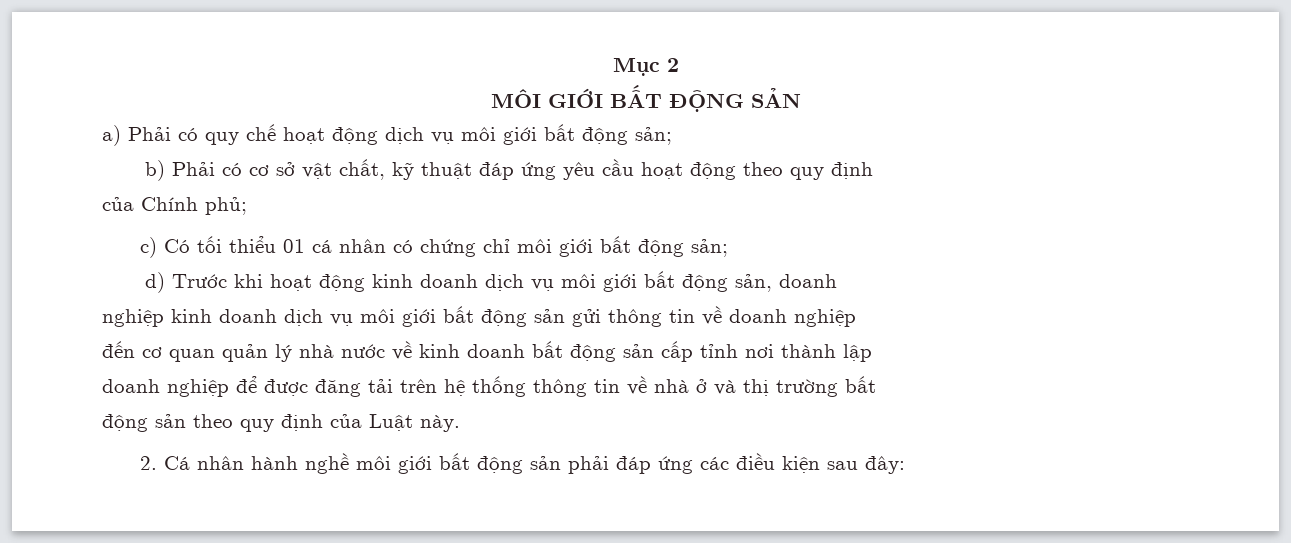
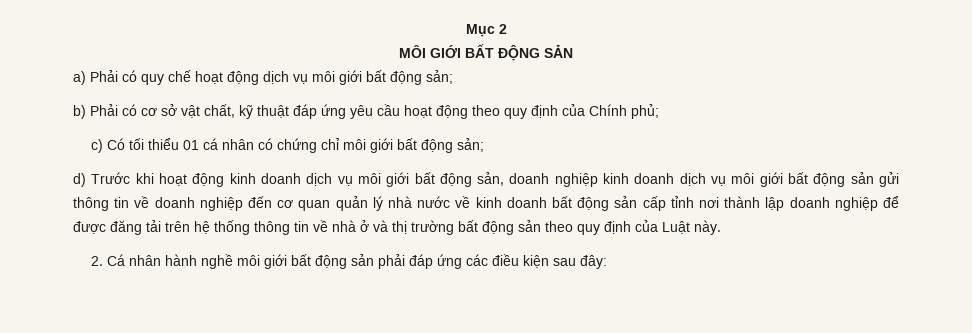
- b) Phải có cơ sở vật chất, kỹ thuật đáp ứng yêu cầu hoạt động theo quy định
- của Chính phủ;
+ b) Phải có cơ sở vật chất, kỹ thuật đáp ứng yêu cầu hoạt động theo quy định của Chính phủ;
- d) Trước khi hoạt động kinh doanh dịch vụ môi giới bất động sản, doanh
- nghiệp kinh doanh dịch vụ môi giới bất động sản gửi thông tin về doanh nghiệp
- đến cơ quan quản lý nhà nước về kinh doanh bất động sản cấp tỉnh nơi thành lập
- doanh nghiệp để được đăng tải trên hệ thống thông tin về nhà ở và thị trường bất
- động sản theo quy định của Luật này.
+ d) Trước khi hoạt động kinh doanh dịch vụ môi giới bất động sản, doanh nghiệp kinh doanh dịch vụ môi giới bất động sản gửi thông tin về doanh nghiệp đến cơ quan quản lý nhà nước về kinh doanh bất động sản cấp tỉnh nơi thành lập doanh nghiệp để được đăng tải trên hệ thống thông tin về nhà ở và thị trường bất động sản theo quy định của Luật này.

